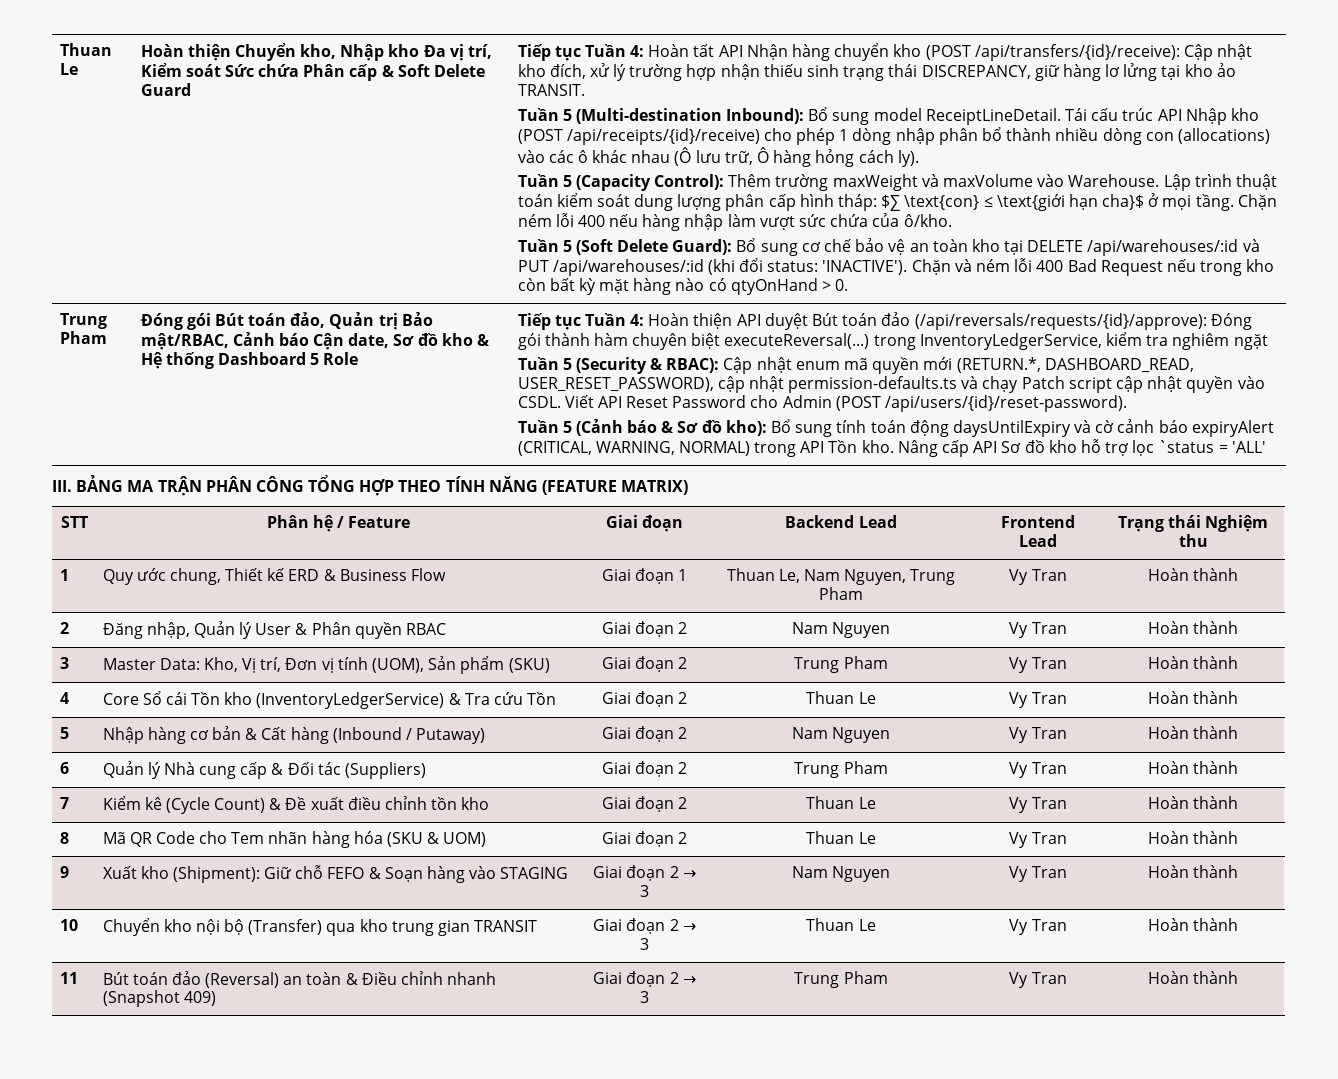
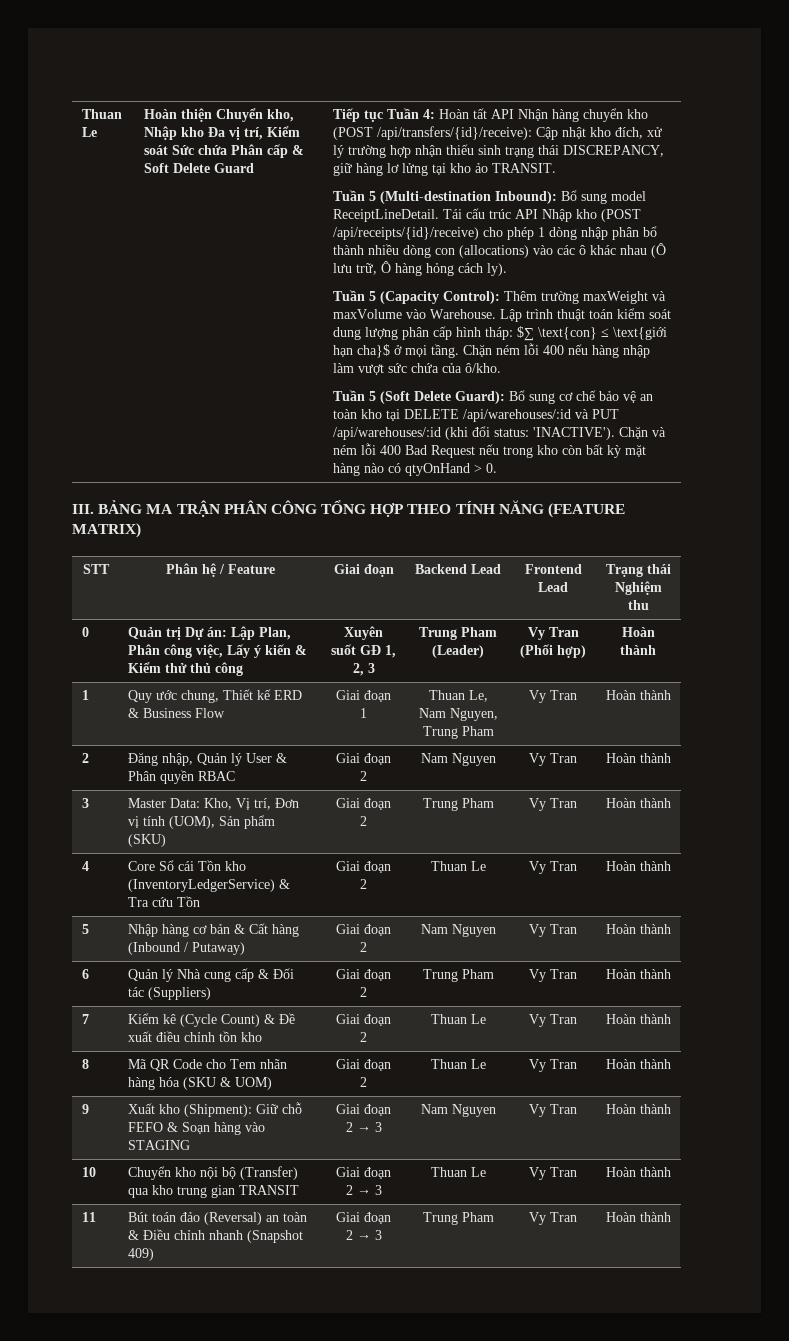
- Trung Pham | Đóng gói Bút toán đảo, Quản trị Bảo mật/RBAC, Cảnh báo Cận date, Sơ đồ kho & Hệ thống Dashboard 5 Role | Tiếp tục Tuần 4: Hoàn thiện API duyệt Bút toán đảo (/api/reversals/requests/{id}/approve): Đóng gói thành hàm chuyên biệt executeReversal(...) trong InventoryLedgerService, kiểm tra nghiêm ngặt
- Tuần 5 (Security & RBAC): Cập nhật enum mã quyền mới (RETURN.*, DASHBOARD_READ, USER_RESET_PASSWORD), cập nhật permission-defaults.ts và chạy Patch script cập nhật quyền vào CSDL. Viết API Reset Password cho Admin (POST /api/users/{id}/reset-password).
- Tuần 5 (Cảnh báo & Sơ đồ kho): Bổ sung tính toán động daysUntilExpiry và cờ cảnh báo expiryAlert (CRITICAL, WARNING, NORMAL) trong API Tồn kho. Nâng cấp API Sơ đồ kho hỗ trợ lọc `status = 'ALL'
+ 0 | Quản trị Dự án: Lập Plan, Phân công việc, Lấy ý kiến & Kiểm thử thủ công | Xuyên suốt GĐ 1, 2, 3 | Trung Pham (Leader) | Vy Tran (Phối hợp) | Hoàn thành

